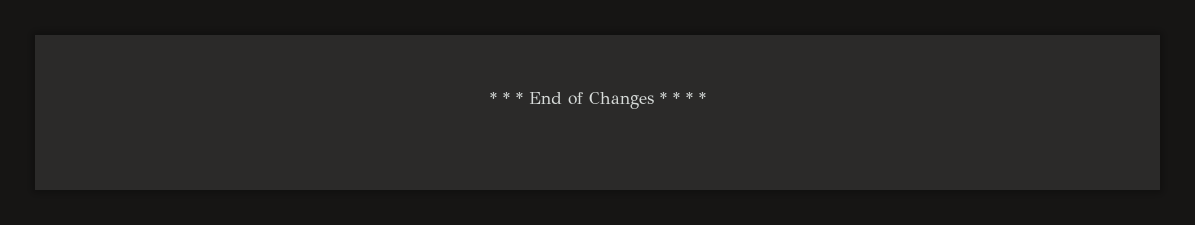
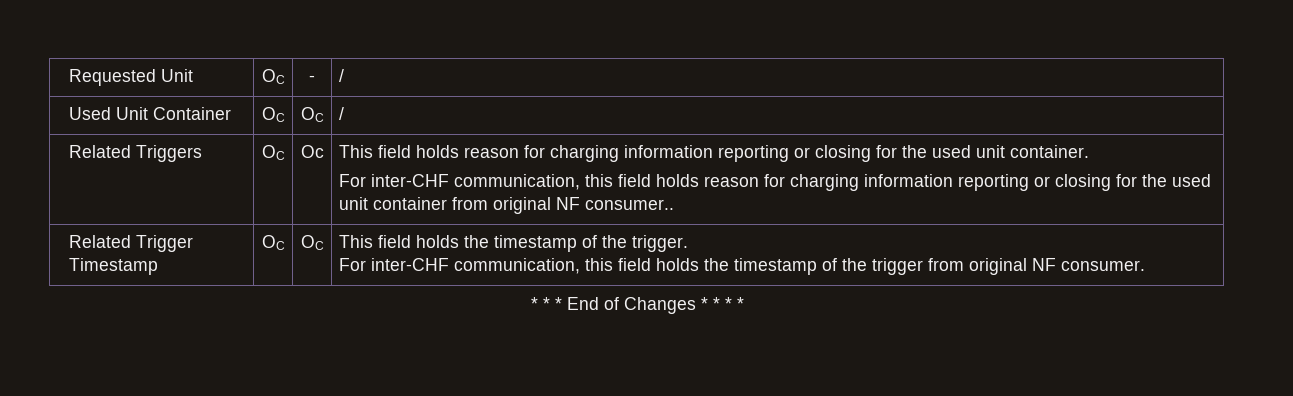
+ Requested Unit | OC | - | /
+ Used Unit Container | OC | OC | /
+ Related Triggers | OC | Oc | This field holds reason for charging information reporting or closing for the used unit container.
+ For inter-CHF communication, this field holds reason for charging information reporting or closing for the used unit container from original NF consumer..
+ Related Trigger Timestamp | OC | OC | This field holds the timestamp of the trigger.
+ For inter-CHF communication, this field holds the timestamp of the trigger from original NF consumer.

